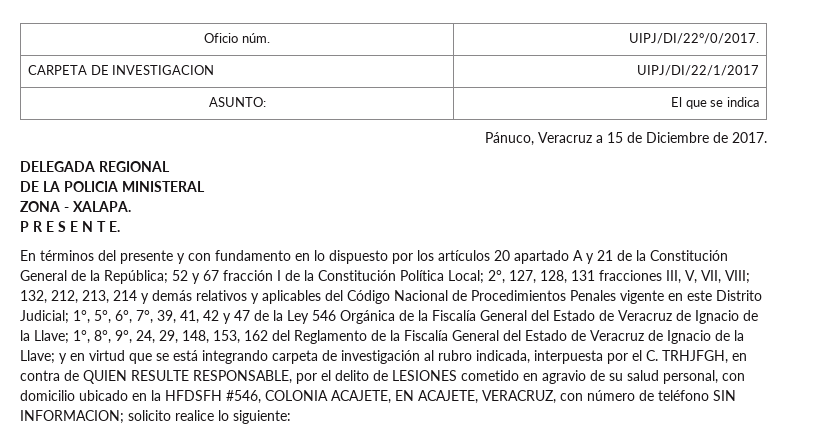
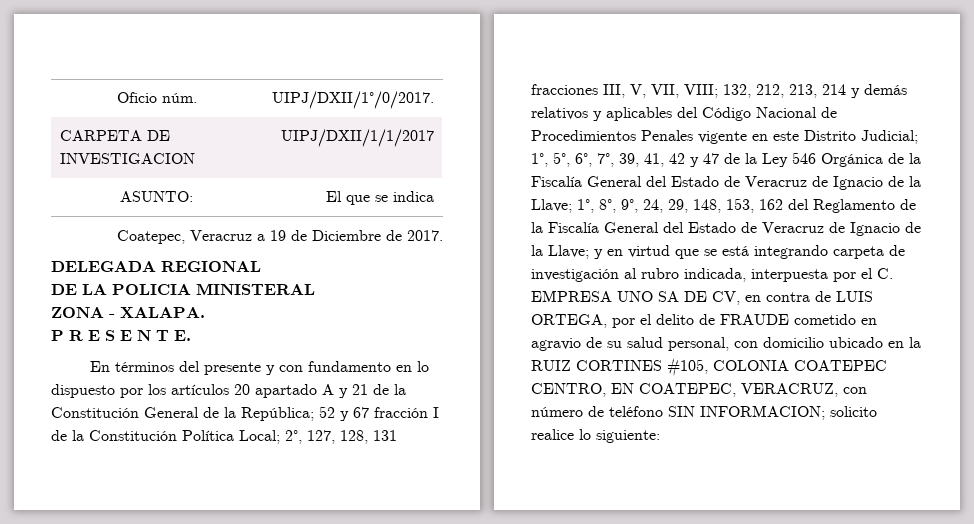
- Oficio núm. | UIPJ/DI/22°/0/2017.
+ Oficio núm. | UIPJ/DXII/1°/0/2017.
- CARPETA DE INVESTIGACION | UIPJ/DI/22/1/2017
+ CARPETA DE INVESTIGACION | UIPJ/DXII/1/1/2017
- Pánuco, Veracruz a 15 de Diciembre de 2017.
+ Coatepec, Veracruz a 19 de Diciembre de 2017.
- y en virtud que se está integrando carpeta de investigación al rubro indicada, interpuesta por el C. TRHJFGH, en contra de QUIEN RESULTE RESPONSABLE, por el delito de LESIONES cometido en agravio de su salud personal, con domicilio ubicado en la HFDSFH #546, COLONIA ACAJETE, EN ACAJETE, VERACRUZ, con número de teléfono SIN INFORMACION;
+ y en virtud que se está integrando carpeta de investigación al rubro indicada, interpuesta por el C. EMPRESA UNO SA DE CV, en contra de LUIS ORTEGA, por el delito de FRAUDE cometido en agravio de su salud personal, con domicilio ubicado en la RUIZ CORTINES #105, COLONIA COATEPEC CENTRO, EN COATEPEC, VERACRUZ, con número de teléfono SIN INFORMACION;

